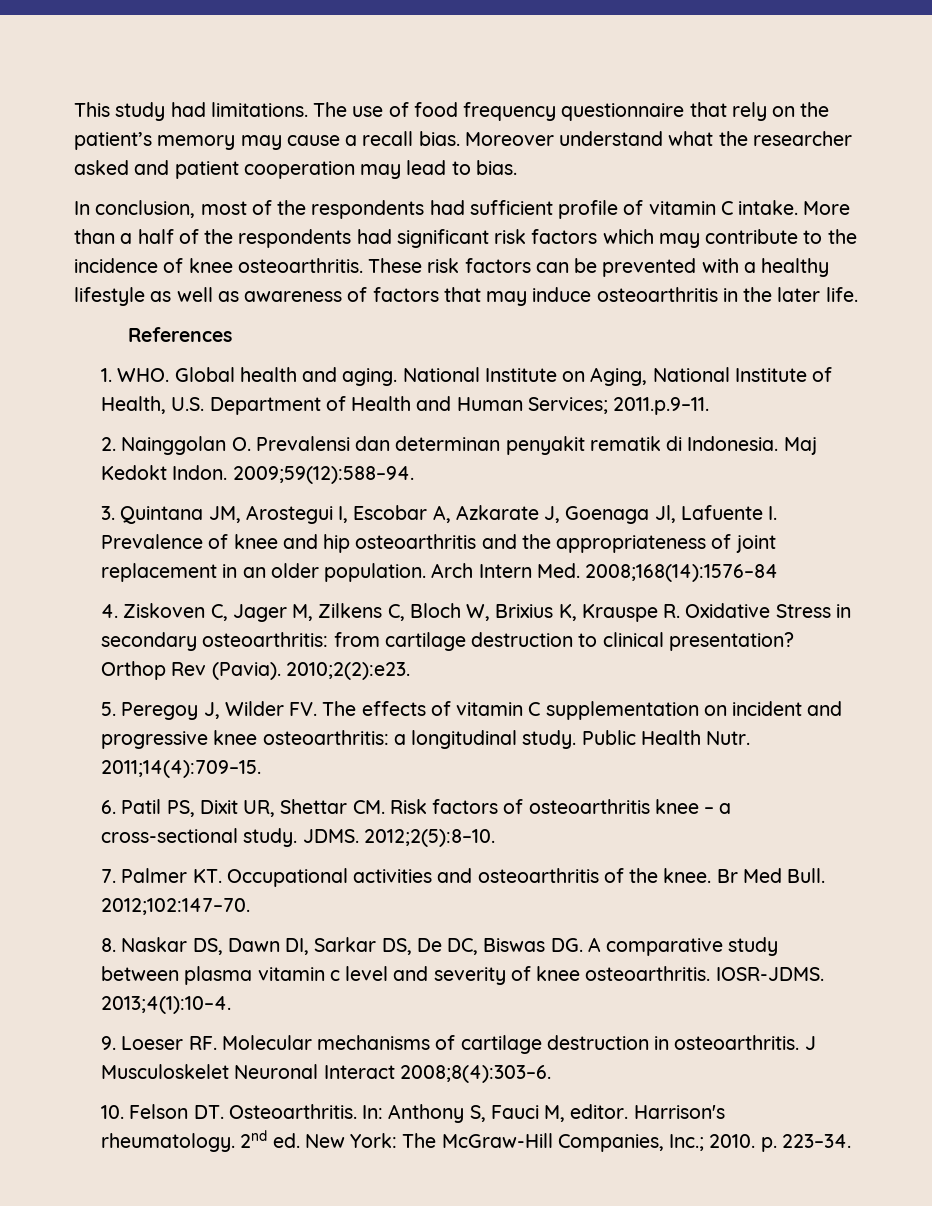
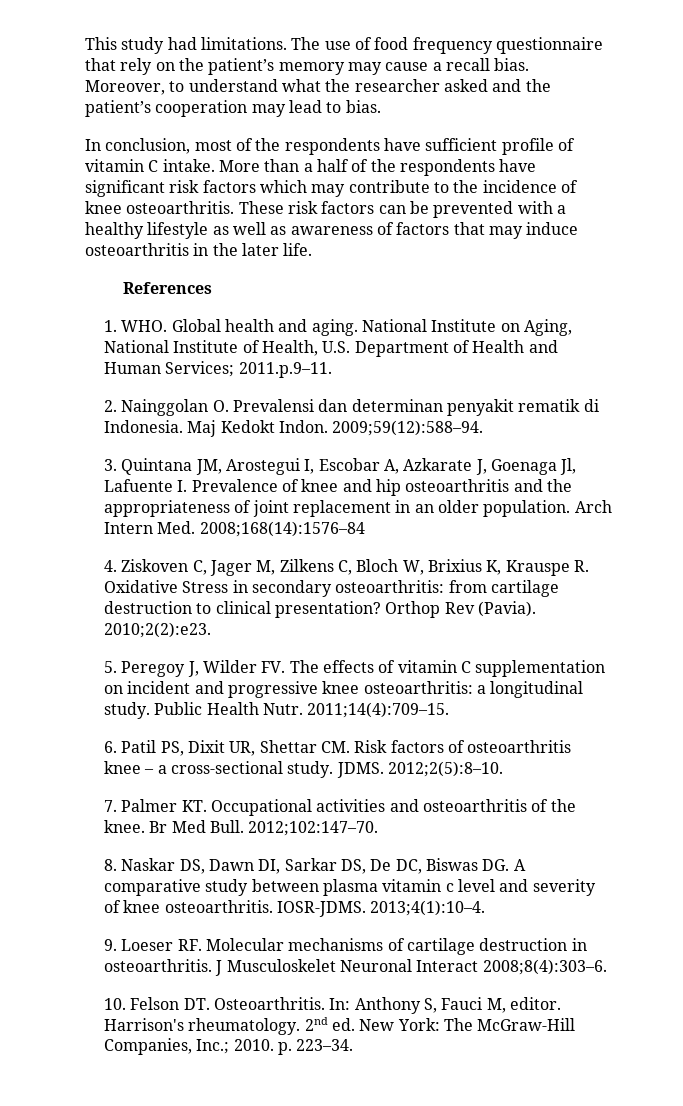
- Moreover understand what the researcher asked and patient cooperation may lead to bias.
+ Moreover, to understand what the researcher asked and the patient’s cooperation may lead to bias.
- In conclusion, most of the respondents had sufficient profile of vitamin C intake.
+ In conclusion, most of the respondents have sufficient profile of vitamin C intake.
- More than a half of the respondents had significant risk factors which may contribute to the incidence of knee osteoarthritis.
+ More than a half of the respondents have significant risk factors which may contribute to the incidence of knee osteoarthritis.

